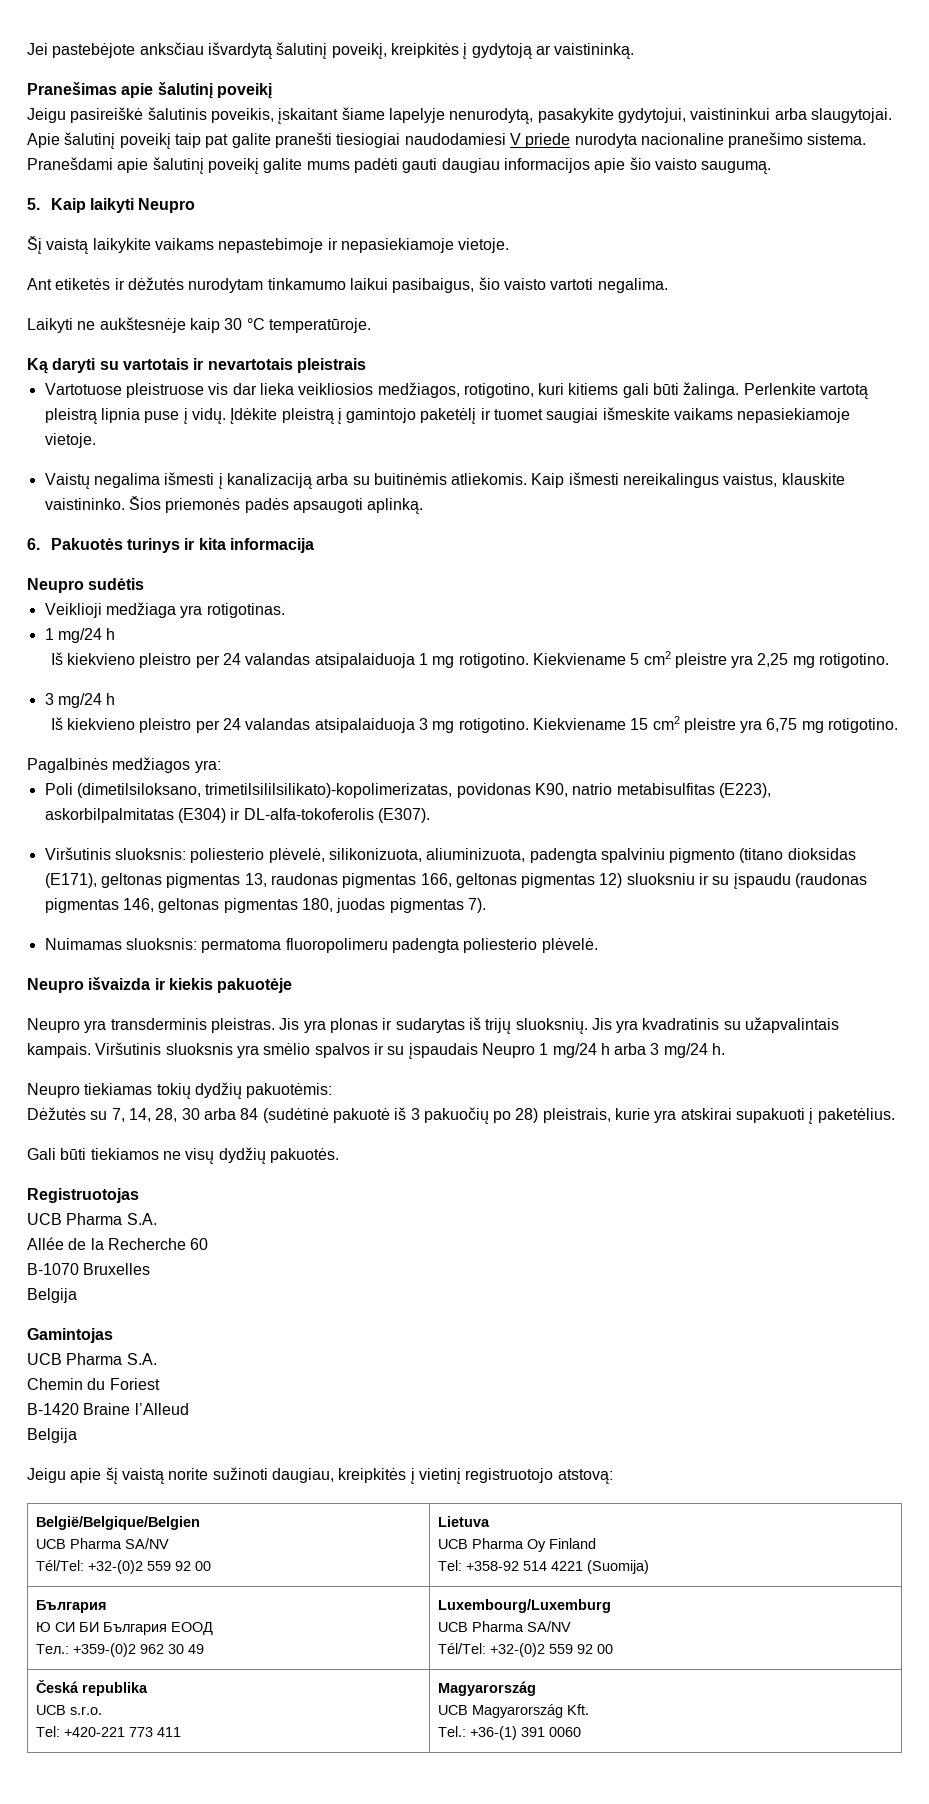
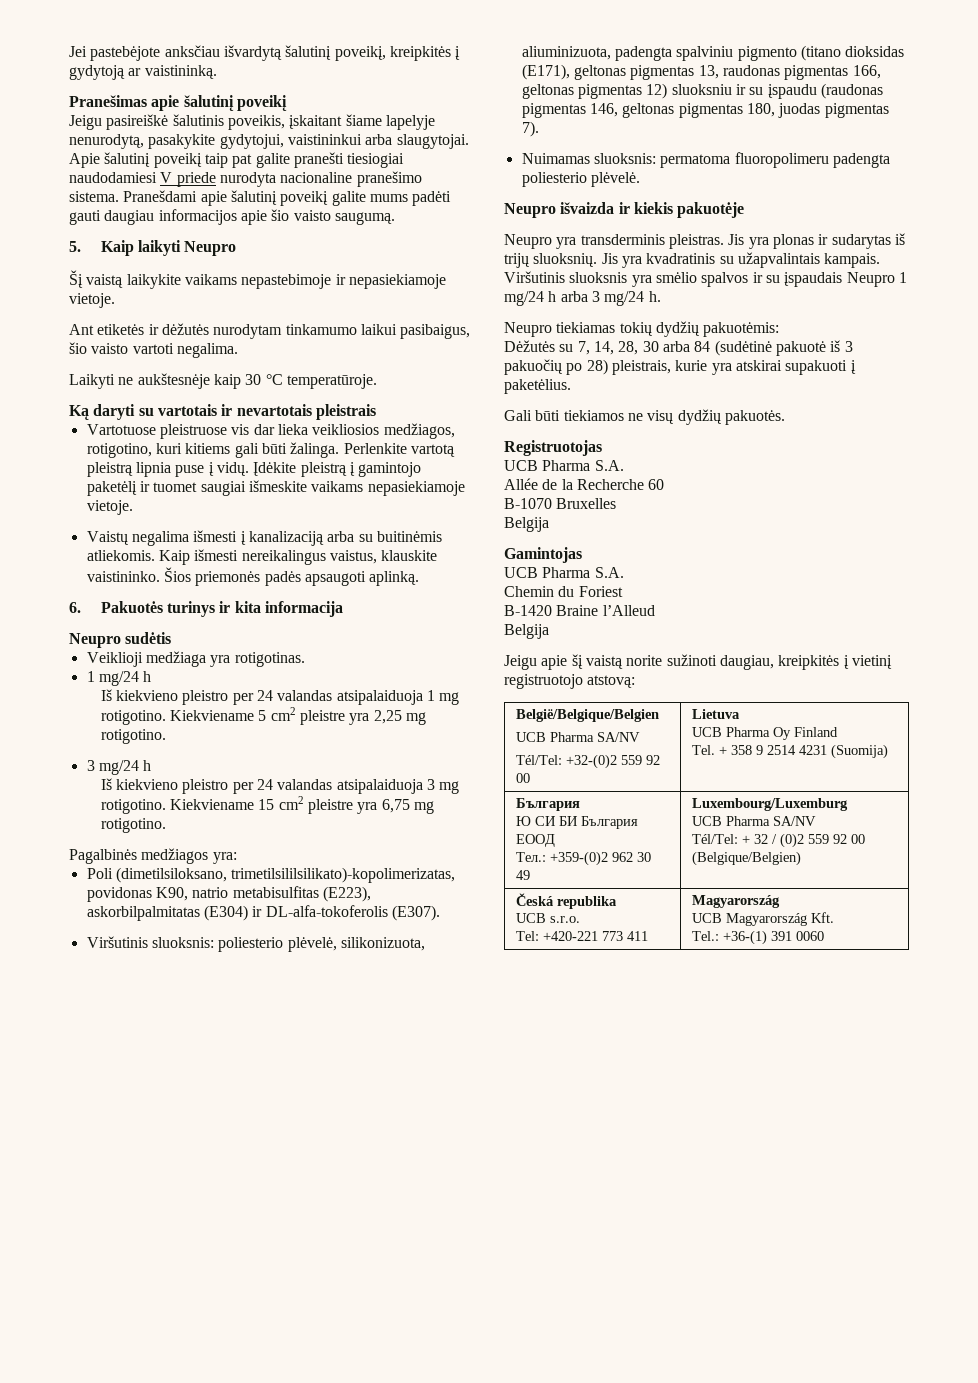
  België/Belgique/Belgien
  UCB Pharma SA/NV
  Tél/Tel: +32-(0)2 559 92 00 | Lietuva
  UCB Pharma Oy Finland
- Tel: +358-92 514 4221 (Suomija)
+ Tel. + 358 9 2514 4231 (Suomija)
  България
  Ю СИ БИ България ЕООД
  Teл.: +359-(0)2 962 30 49 | Luxembourg/Luxemburg
  UCB Pharma SA/NV
- Tél/Tel: +32-(0)2 559 92 00
+ Tél/Tel: + 32 / (0)2 559 92 00 (Belgique/Belgien)

